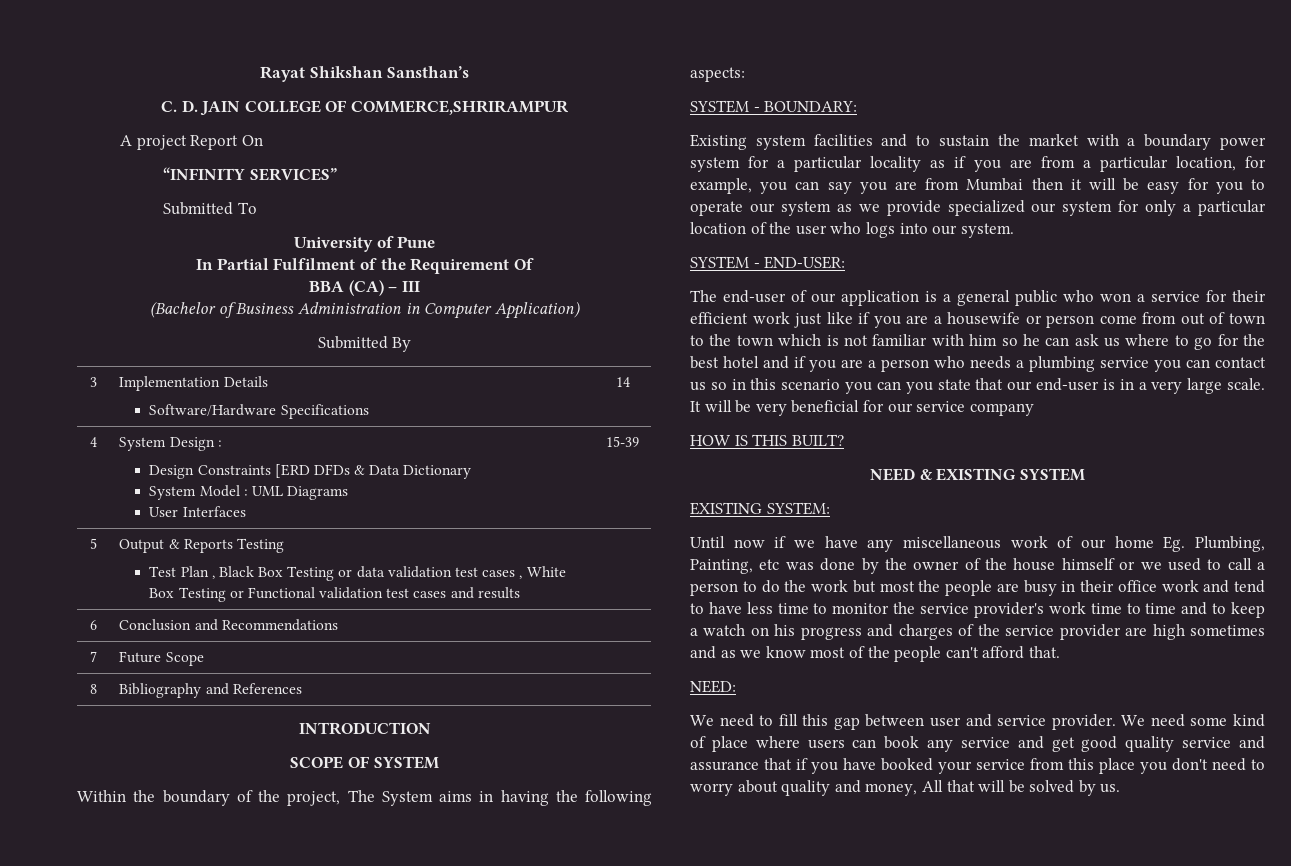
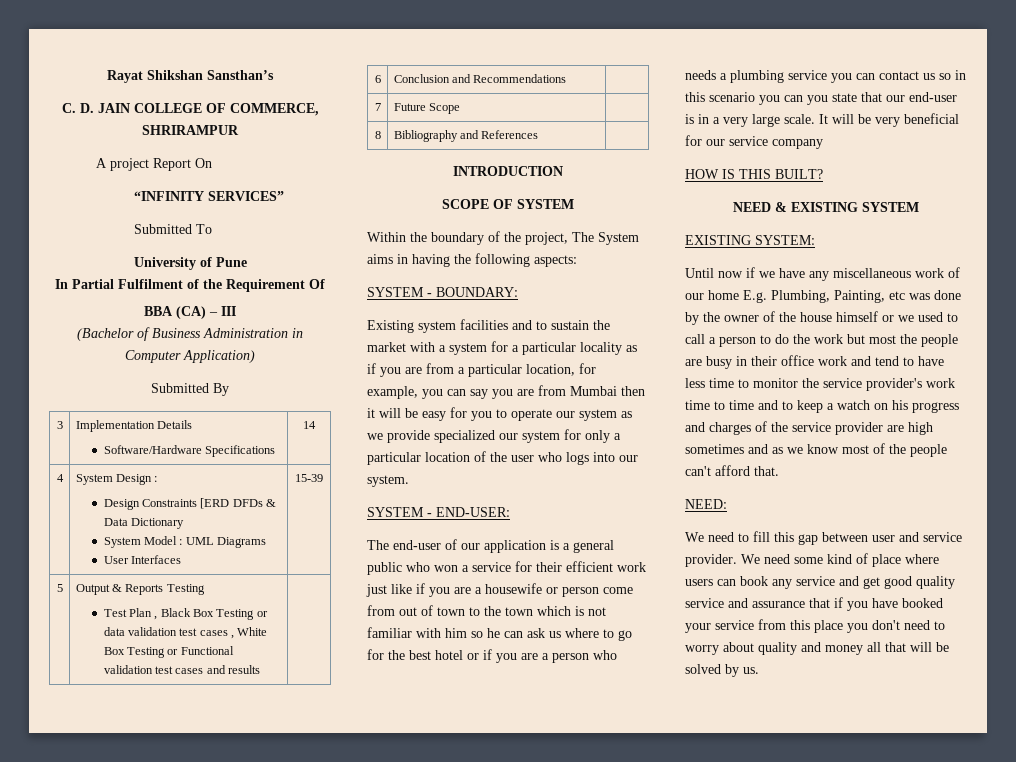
- C. D. JAIN COLLEGE OF COMMERCE,SHRIRAMPUR
+ C. D. JAIN COLLEGE OF COMMERCE, SHRIRAMPUR
- Existing system facilities and to sustain the market with a boundary power system for a particular locality as if you are from a particular location, for example, you can say you are from Mumbai then it will be easy for you to operate our system as we provide specialized our system for only a particular location of the user who logs into our system.
+ Existing system facilities and to sustain the market with a system for a particular locality as if you are from a particular location, for example, you can say you are from Mumbai then it will be easy for you to operate our system as we provide specialized our system for only a particular location of the user who logs into our system.
- The end-user of our application is a general public who won a service for their efficient work just like if you are a housewife or person come from out of town to the town which is not familiar with him so he can ask us where to go for the best hotel and if you are a person who needs a plumbing service you can contact us so in this scenario you can you state that our end-user is in a very large scale.
+ The end-user of our application is a general public who won a service for their efficient work just like if you are a housewife or person come from out of town to the town which is not familiar with him so he can ask us where to go for the best hotel or if you are a person who needs a plumbing service you can contact us so in this scenario you can you state that our end-user is in a very large scale.
- Until now if we have any miscellaneous work of our home Eg. Plumbing, Painting, etc was done by the owner of the house himself or we used to call a person to do the work but most the people are busy in their office work and tend to have less time to monitor the service provider's work time to time and to keep a watch on his progress and charges of the service provider are high sometimes and as we know most of the people can't afford that.
+ Until now if we have any miscellaneous work of our home E.g. Plumbing, Painting, etc was done by the owner of the house himself or we used to call a person to do the work but most the people are busy in their office work and tend to have less time to monitor the service provider's work time to time and to keep a watch on his progress and charges of the service provider are high sometimes and as we know most of the people can't afford that.
- We need some kind of place where users can book any service and get good quality service and assurance that if you have booked your service from this place you don't need to worry about quality and money, All that will be solved by us.
+ We need some kind of place where users can book any service and get good quality service and assurance that if you have booked your service from this place you don't need to worry about quality and money all that will be solved by us.

